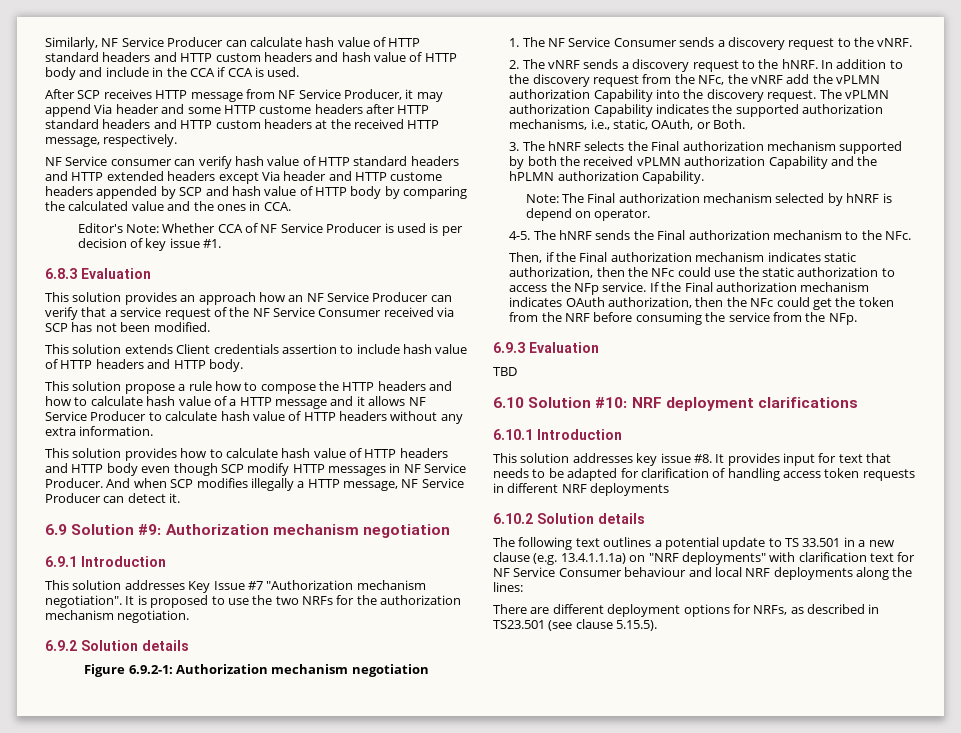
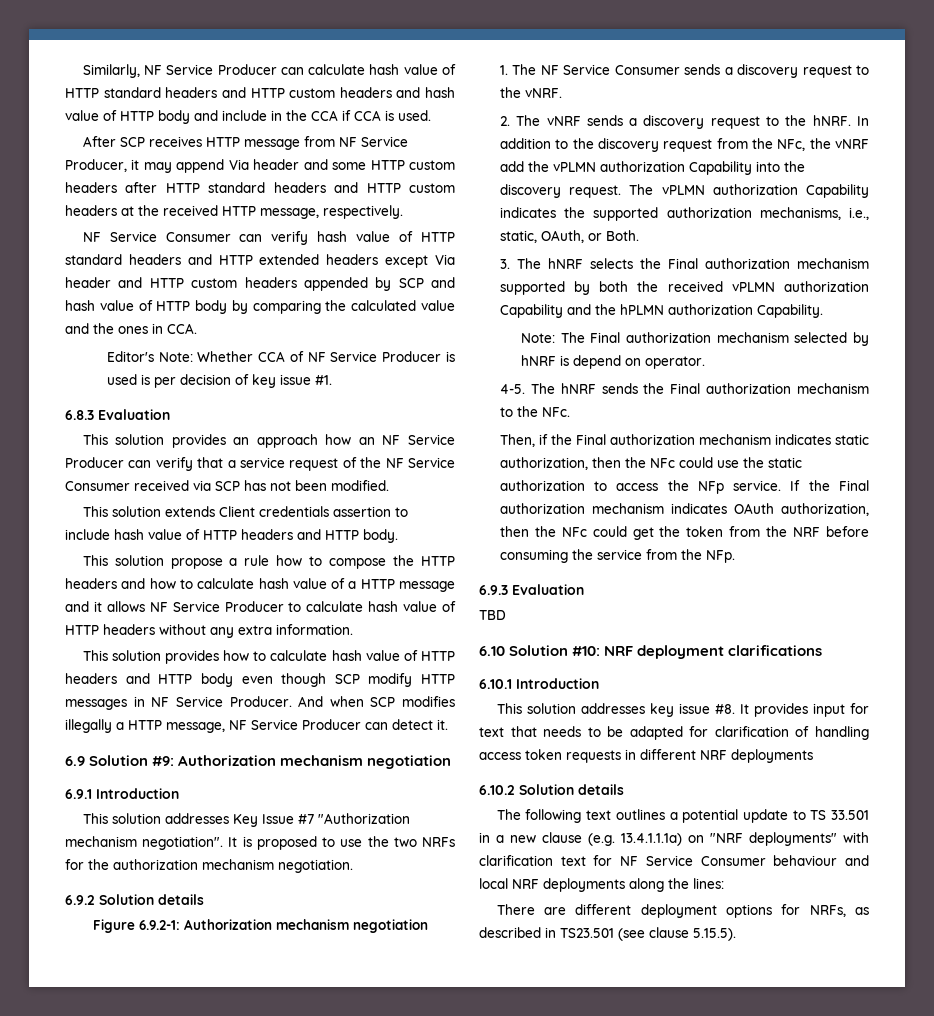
- After SCP receives HTTP message from NF Service Producer, it may append Via header and some HTTP custome headers after HTTP standard headers and HTTP custom headers at the received HTTP message, respectively.
+ After SCP receives HTTP message from NF Service Producer, it may append Via header and some HTTP custom headers after HTTP standard headers and HTTP custom headers at the received HTTP message, respectively.
- NF Service consumer can verify hash value of HTTP standard headers and HTTP extended headers except Via header and HTTP custome headers appended by SCP and hash value of HTTP body by comparing the calculated value and the ones in CCA.
+ NF Service Consumer can verify hash value of HTTP standard headers and HTTP extended headers except Via header and HTTP custom headers appended by SCP and hash value of HTTP body by comparing the calculated value and the ones in CCA.

